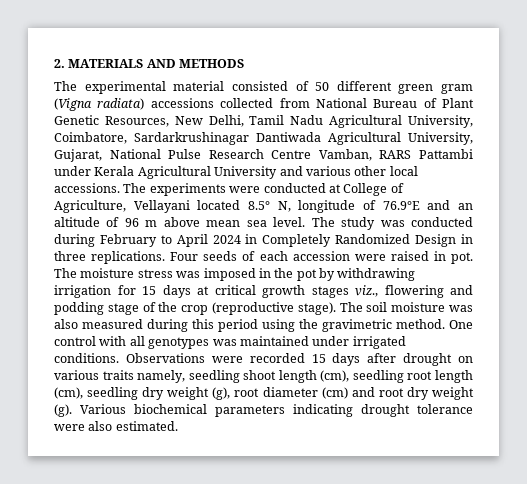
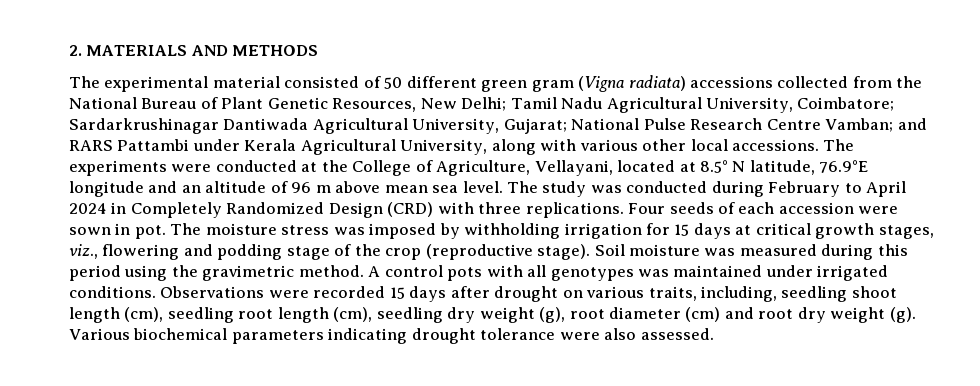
- The experimental material consisted of 50 different green gram (Vigna radiata) accessions collected from National Bureau of Plant Genetic Resources, New Delhi, Tamil Nadu Agricultural University, Coimbatore, Sardarkrushinagar Dantiwada Agricultural University, Gujarat, National Pulse Research Centre Vamban, RARS Pattambi under Kerala Agricultural University and various other local accessions.
+ The experimental material consisted of 50 different green gram (Vigna radiata) accessions collected from the National Bureau of Plant Genetic Resources, New Delhi; Tamil Nadu Agricultural University, Coimbatore; Sardarkrushinagar Dantiwada Agricultural University, Gujarat; National Pulse Research Centre Vamban; and RARS Pattambi under Kerala Agricultural University, along with various other local accessions.
- The experiments were conducted at College of Agriculture, Vellayani located 8.5° N, longitude of 76.9°E and an altitude of 96 m above mean sea level.
+ The experiments were conducted at the College of Agriculture, Vellayani, located at 8.5° N latitude, 76.9°E longitude and an altitude of 96 m above mean sea level.
- The study was conducted during February to April 2024 in Completely Randomized Design in three replications.
+ The study was conducted during February to April 2024 in Completely Randomized Design (CRD) with three replications.
- Four seeds of each accession were raised in pot.
+ Four seeds of each accession were sown in pot.
- The moisture stress was imposed in the pot by withdrawing irrigation for 15 days at critical growth stages viz., flowering and podding stage of the crop (reproductive stage).
+ The moisture stress was imposed by withholding irrigation for 15 days at critical growth stages, viz., flowering and podding stage of the crop (reproductive stage).
- The soil moisture was also measured during this period using the gravimetric method.
+ Soil moisture was measured during this period using the gravimetric method.
- One control with all genotypes was maintained under irrigated conditions.
+ A control pots with all genotypes was maintained under irrigated conditions.
- Observations were recorded 15 days after drought on various traits namely, seedling shoot length (cm), seedling root length (cm), seedling dry weight (g), root diameter (cm) and root dry weight (g).
+ Observations were recorded 15 days after drought on various traits, including, seedling shoot length (cm), seedling root length (cm), seedling dry weight (g), root diameter (cm) and root dry weight (g).
- Various biochemical parameters indicating drought tolerance were also estimated.
+ Various biochemical parameters indicating drought tolerance were also assessed.

